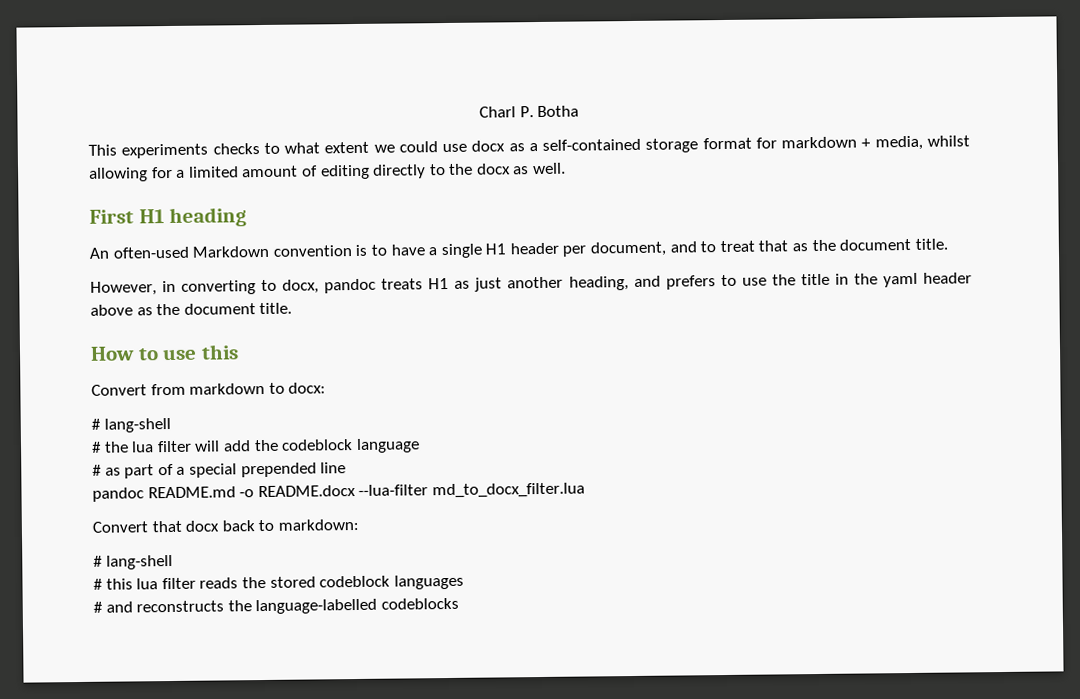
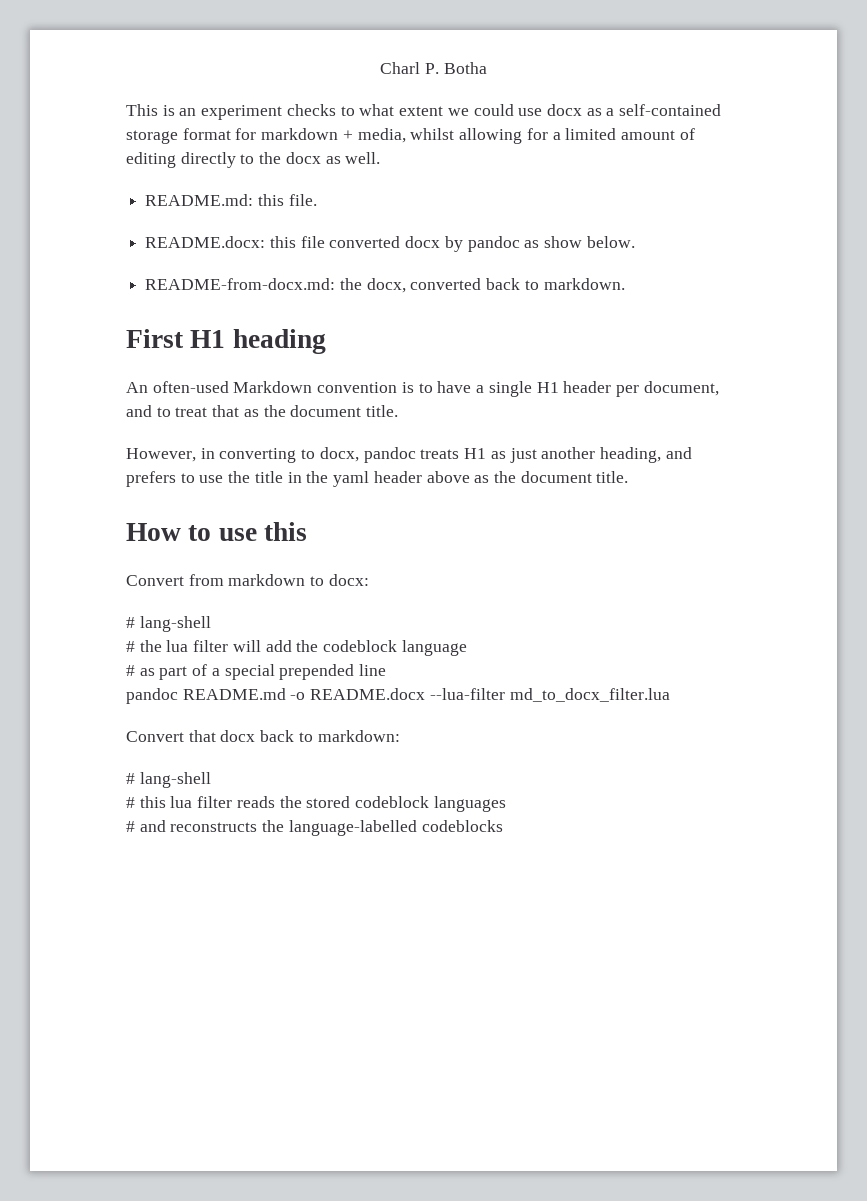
- This experiments checks to what extent we could use docx as a self-contained storage format for markdown + media, whilst allowing for a limited amount of editing directly to the docx as well.
+ This is an experiment checks to what extent we could use docx as a self-contained storage format for markdown + media, whilst allowing for a limited amount of editing directly to the docx as well.
+ README.md: this file.
+ README.docx: this file converted docx by pandoc as show below.
+ README-from-docx.md: the docx, converted back to markdown.

